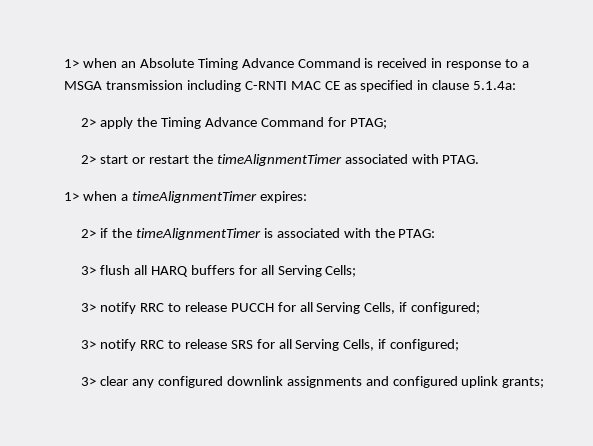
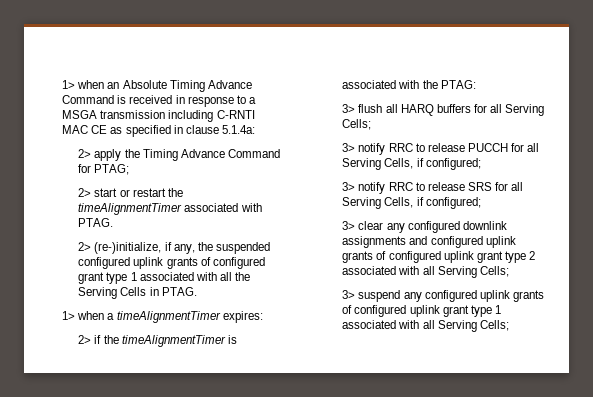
+ 2> (re-)initialize, if any, the suspended configured uplink grants of configured grant type 1 associated with all the Serving Cells in PTAG.
- 3> clear any configured downlink assignments and configured uplink grants;
+ 3> clear any configured downlink assignments and configured uplink grants of configured uplink grant type 2 associated with all Serving Cells;
+ 3> suspend any configured uplink grants of configured uplink grant type 1 associated with all Serving Cells;

